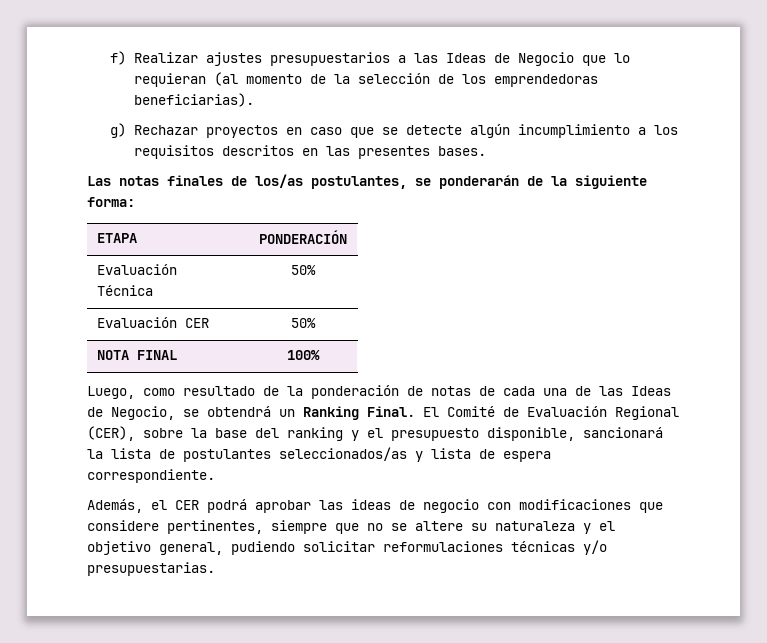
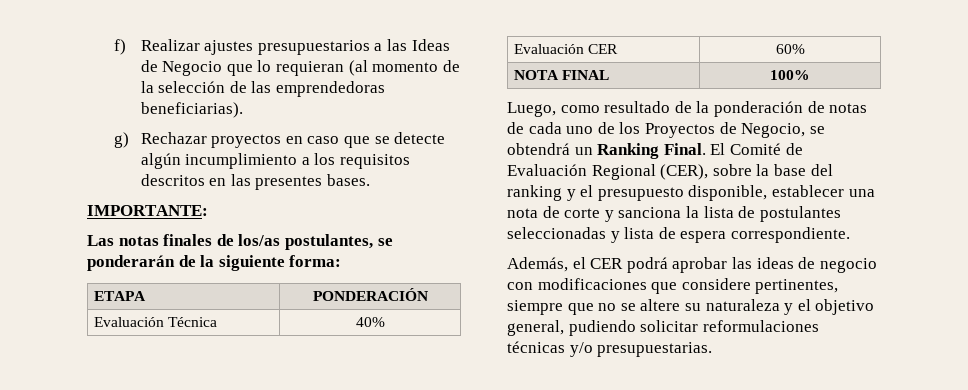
- f) Realizar ajustes presupuestarios a las Ideas de Negocio que lo requieran (al momento de la selección de los emprendedoras beneficiarias).
+ f) Realizar ajustes presupuestarios a las Ideas de Negocio que lo requieran (al momento de la selección de las emprendedoras beneficiarias).
+ IMPORTANTE:
- Evaluación Técnica | 50%
+ Evaluación Técnica | 40%
- Evaluación CER | 50%
+ Evaluación CER | 60%
- Luego, como resultado de la ponderación de notas de cada una de las Ideas de Negocio, se obtendrá un Ranking Final.
+ Luego, como resultado de la ponderación de notas de cada uno de los Proyectos de Negocio, se obtendrá un Ranking Final.
- El Comité de Evaluación Regional (CER), sobre la base del ranking y el presupuesto disponible, sancionará la lista de postulantes seleccionados/as y lista de espera correspondiente.
+ El Comité de Evaluación Regional (CER), sobre la base del ranking y el presupuesto disponible, establecer una nota de corte y sanciona la lista de postulantes seleccionadas y lista de espera correspondiente.

